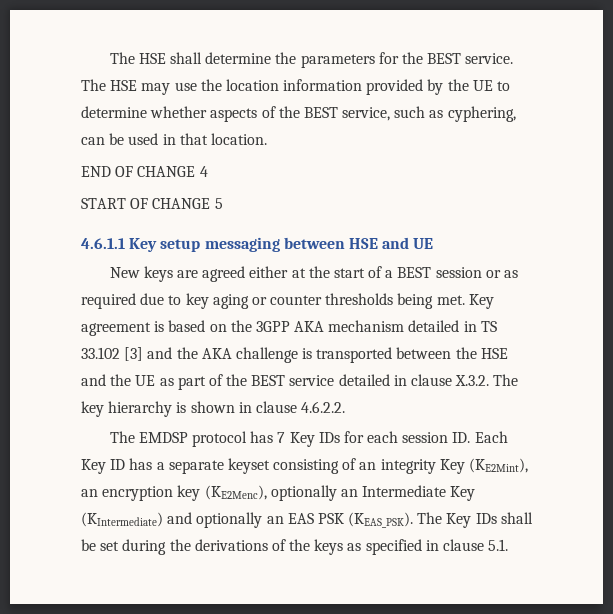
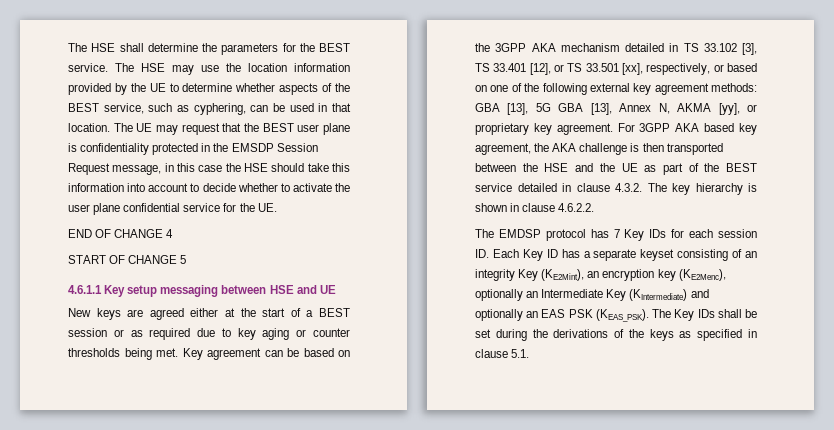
+ The UE may request that the BEST user plane is confidentiality protected in the EMSDP Session Request message, in this case the HSE should take this information into account to decide whether to activate the user plane confidential service for the UE.
- Key agreement is based on the 3GPP AKA mechanism detailed in TS 33.102 [3] and the AKA challenge is transported between the HSE and the UE as part of the BEST service detailed in clause X.3.2. The key hierarchy is shown in clause 4.6.2.2.
+ Key agreement can be based on the 3GPP AKA mechanism detailed in TS 33.102 [3], TS 33.401 [12], or TS 33.501 [xx], respectively, or based on one of the following external key agreement methods: GBA [13], 5G GBA [13], Annex N, AKMA [yy], or proprietary key agreement. For 3GPP AKA based key agreement, the AKA challenge is then transported between the HSE and the UE as part of the BEST service detailed in clause 4.3.2. The key hierarchy is shown in clause 4.6.2.2.

